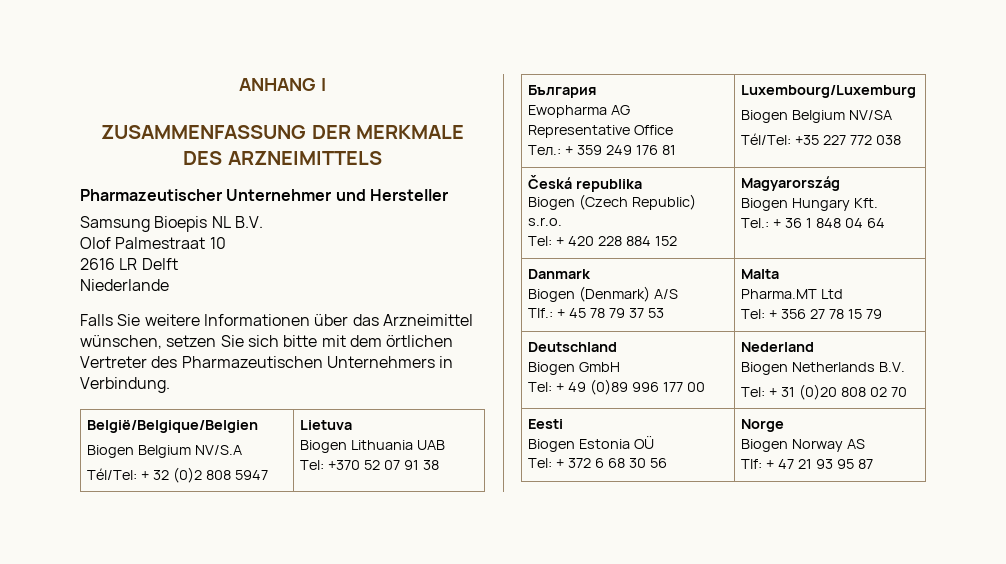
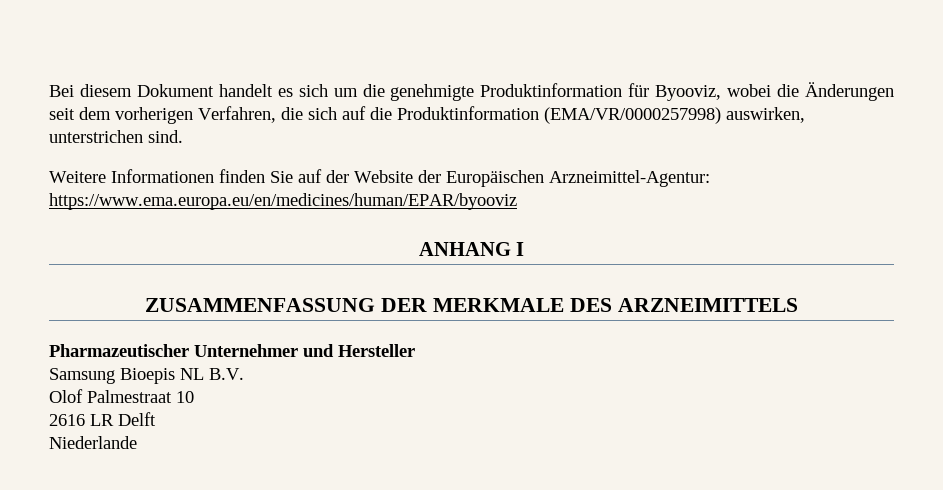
+ Bei diesem Dokument handelt es sich um die genehmigte Produktinformation für Byooviz, wobei die Änderungen seit dem vorherigen Verfahren, die sich auf die Produktinformation (EMA/VR/0000257998) auswirken, unterstrichen sind.
+ Weitere Informationen finden Sie auf der Website der Europäischen Arzneimittel-Agentur: https://www.ema.europa.eu/en/medicines/human/EPAR/byooviz
- Falls Sie weitere Informationen über das Arzneimittel wünschen, setzen Sie sich bitte mit dem örtlichen Vertreter des Pharmazeutischen Unternehmers in Verbindung.
- België/Belgique/Belgien
- Biogen Belgium NV/S.A
- Tél/Tel: + 32 (0)2 808 5947 | Lietuva
- Biogen Lithuania UAB
- Tel: +370 52 07 91 38
- България
- Ewopharma AG Representative Office
- Teл.: + 359 249 176 81 | Luxembourg/Luxemburg
- Biogen Belgium NV/SA
- Tél/Tel: +35 227 772 038
- Česká republika
- Biogen (Czech Republic) s.r.o.
- Tel: + 420 228 884 152 | Magyarország
- Biogen Hungary Kft.
- Tel.: + 36 1 848 04 64
- Danmark
- Biogen (Denmark) A/S
- Tlf.: + 45 78 79 37 53 | Malta
- Pharma.MT Ltd
- Tel: + 356 27 78 15 79
- Deutschland
- Biogen GmbH
- Tel: + 49 (0)89 996 177 00 | Nederland
- Biogen Netherlands B.V.
- Tel: + 31 (0)20 808 02 70
- Eesti
- Biogen Estonia OÜ
- Tel: + 372 6 68 30 56 | Norge
- Biogen Norway AS
- Tlf: + 47 21 93 95 87

